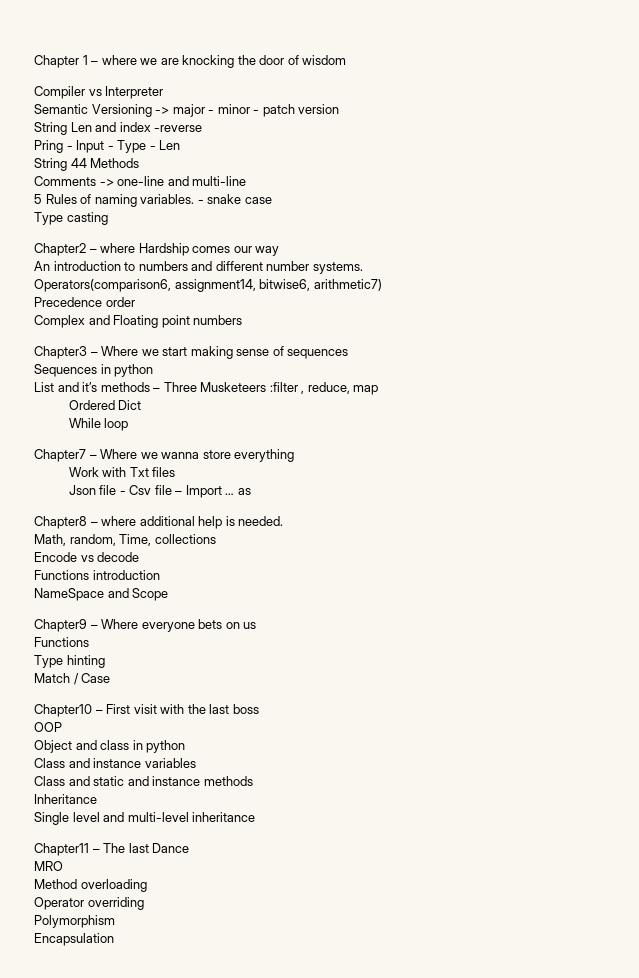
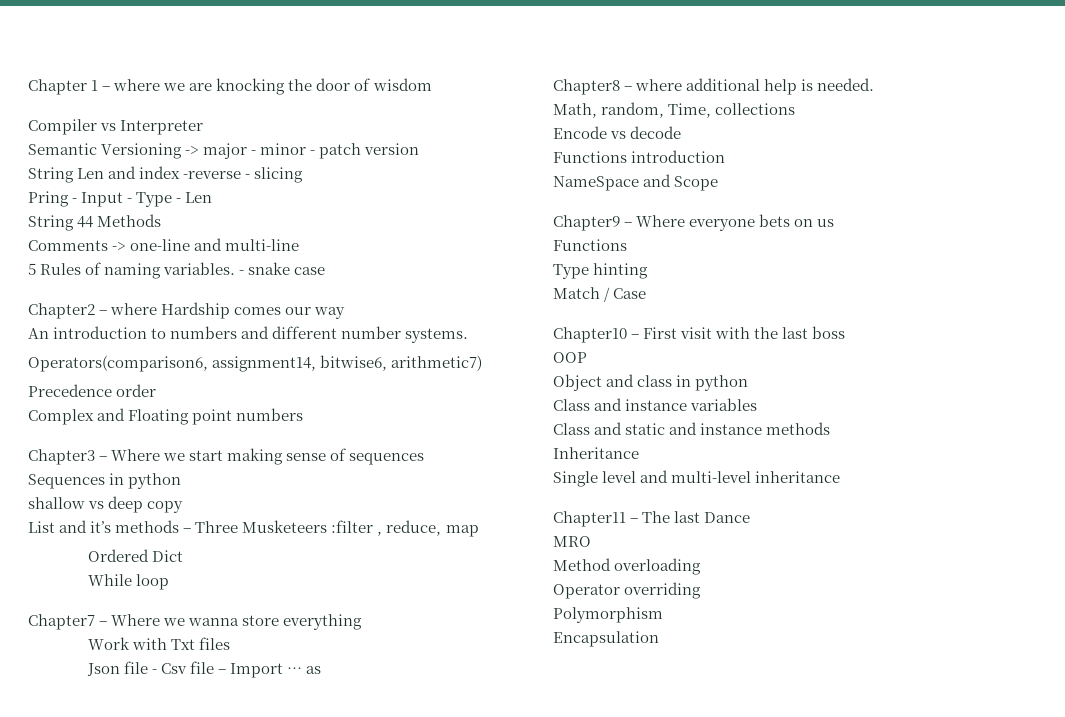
- String Len and index -reverse
+ String Len and index -reverse - slicing
- Type casting
+ shallow vs deep copy

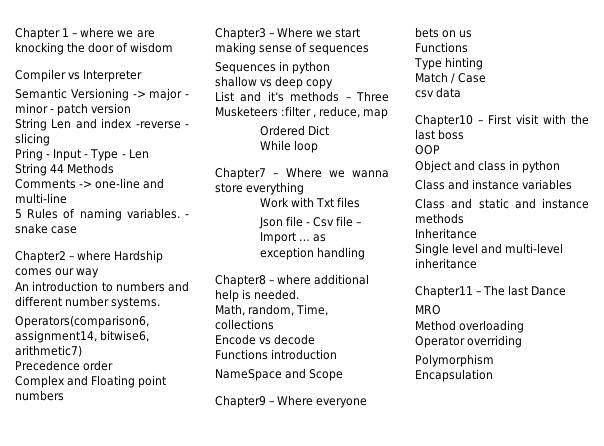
+ exception handling
+ csv data

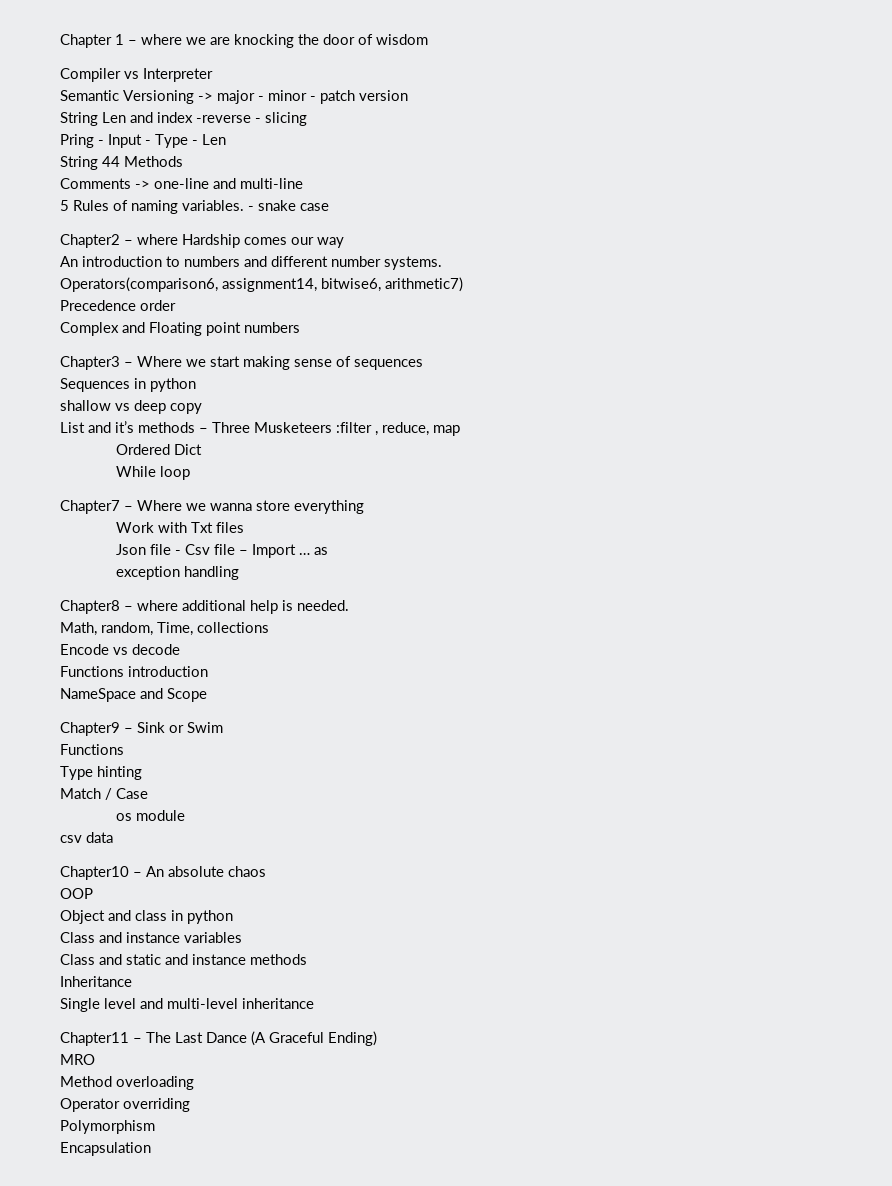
- Chapter9 – Where everyone bets on us
+ Chapter9 – Sink or Swim
+ os module
- Chapter10 – First visit with the last boss
+ Chapter10 – An absolute chaos
- Chapter11 – The last Dance
+ Chapter11 – The Last Dance (A Graceful Ending)

